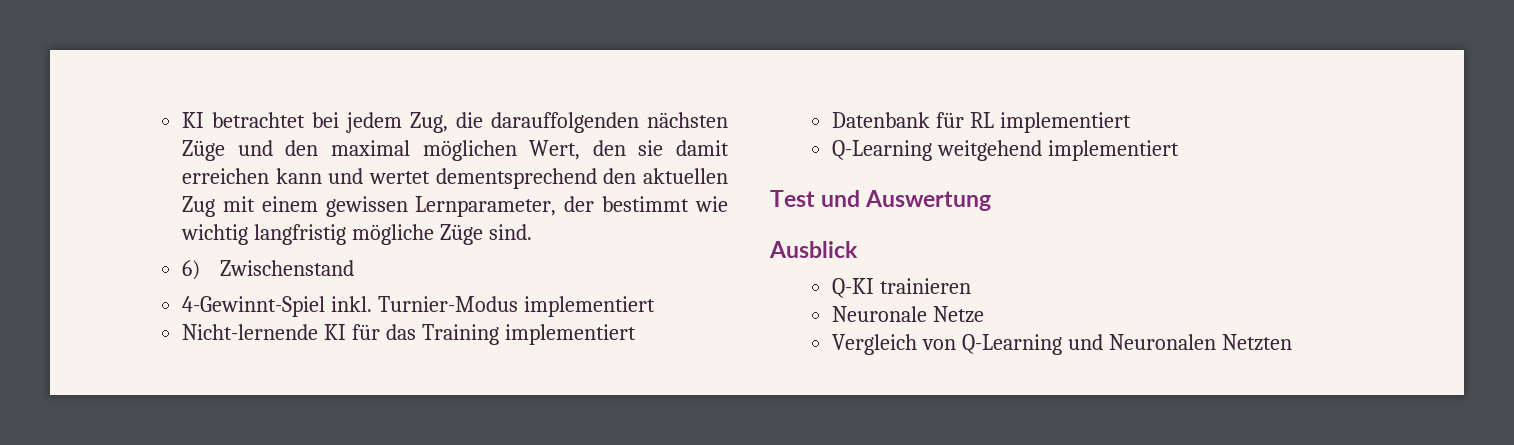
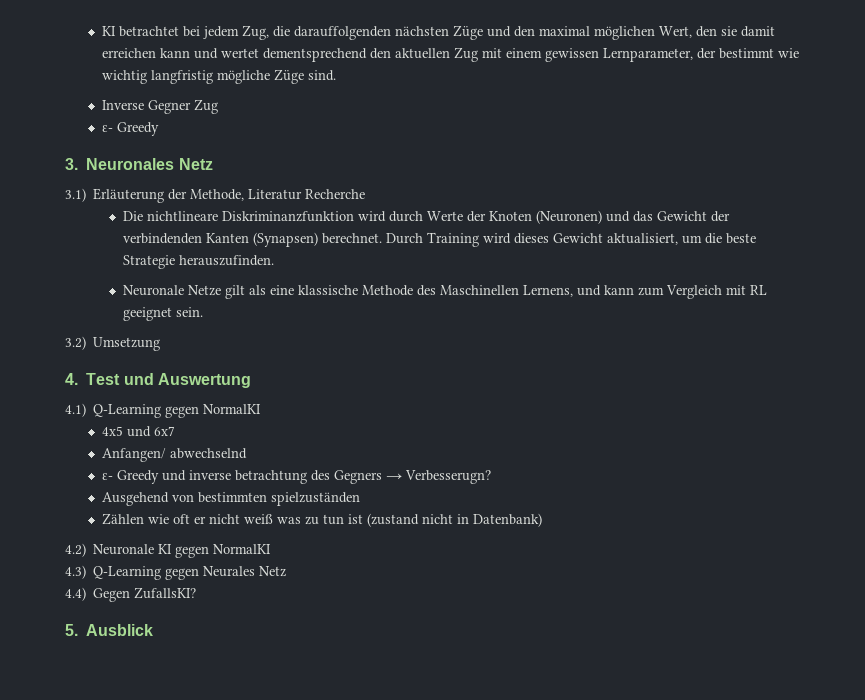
- 6) Zwischenstand
- 4-Gewinnt-Spiel inkl. Turnier-Modus implementiert
- Nicht-lernende KI für das Training implementiert
- Datenbank für RL implementiert
- Q-Learning weitgehend implementiert
- Test und Auswertung
- Ausblick
- Q-KI trainieren
- Neuronale Netze
- Vergleich von Q-Learning und Neuronalen Netzten
+ Inverse Gegner Zug
+ ɛ- Greedy
+ 3. Neuronales Netz
+ 3.1) Erläuterung der Methode, Literatur Recherche
+ Die nichtlineare Diskriminanzfunktion wird durch Werte der Knoten (Neuronen) und das Gewicht der verbindenden Kanten (Synapsen) berechnet. Durch Training wird dieses Gewicht aktualisiert, um die beste Strategie herauszufinden.
+ Neuronale Netze gilt als eine klassische Methode des Maschinellen Lernens, und kann zum Vergleich mit RL geeignet sein.
+ 3.2) Umsetzung
+ 4. Test und Auswertung
+ 4.1) Q-Learning gegen NormalKI
+ 4x5 und 6x7
+ Anfangen/ abwechselnd
+ ɛ- Greedy und inverse betrachtung des Gegners → Verbesserugn?
+ Ausgehend von bestimmten spielzuständen
+ Zählen wie oft er nicht weiß was zu tun ist (zustand nicht in Datenbank)
+ 4.2) Neuronale KI gegen NormalKI
+ 4.3) Q-Learning gegen Neurales Netz
+ 4.4) Gegen ZufallsKI?
+ 5. Ausblick

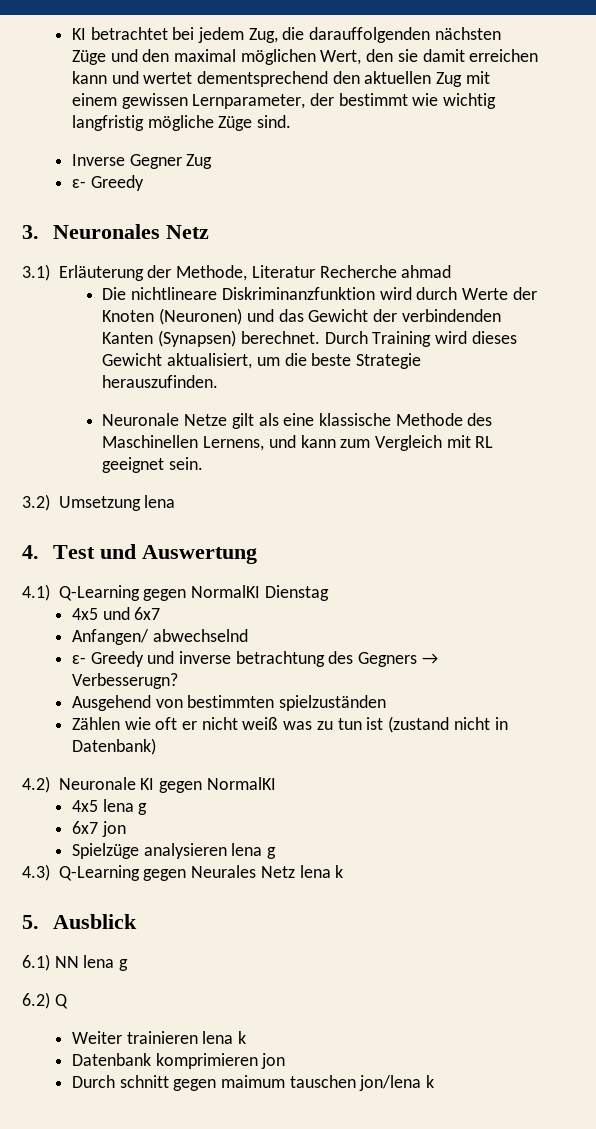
- 3.1) Erläuterung der Methode, Literatur Recherche
+ 3.1) Erläuterung der Methode, Literatur Recherche ahmad
- 3.2) Umsetzung
+ 3.2) Umsetzung lena
- 4.1) Q-Learning gegen NormalKI
+ 4.1) Q-Learning gegen NormalKI Dienstag
+ 4x5 lena g
+ 6x7 jon
+ Spielzüge analysieren lena g
- 4.3) Q-Learning gegen Neurales Netz
- 4.4) Gegen ZufallsKI?
+ 4.3) Q-Learning gegen Neurales Netz lena k
+ 6.1) NN lena g
+ 6.2) Q
+ Weiter trainieren lena k
+ Datenbank komprimieren jon
+ Durch schnitt gegen maimum tauschen jon/lena k

